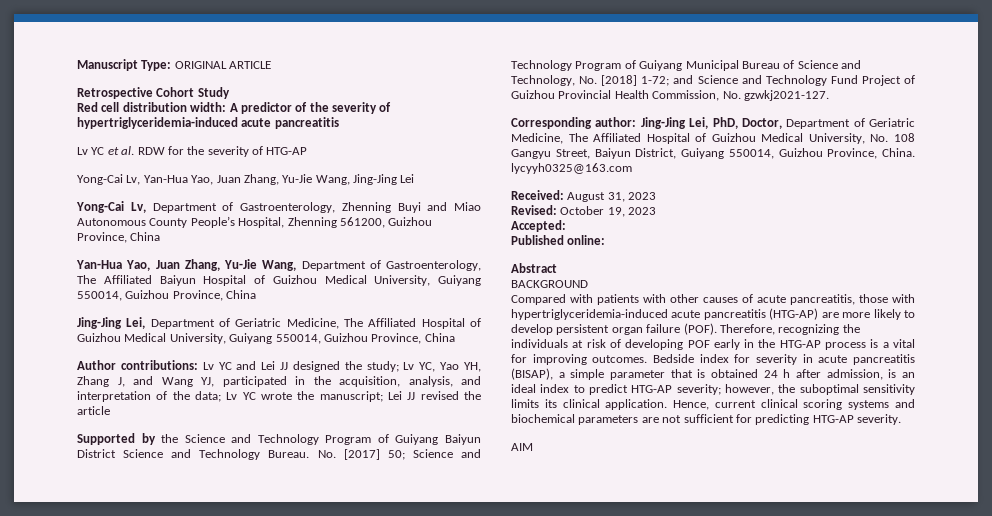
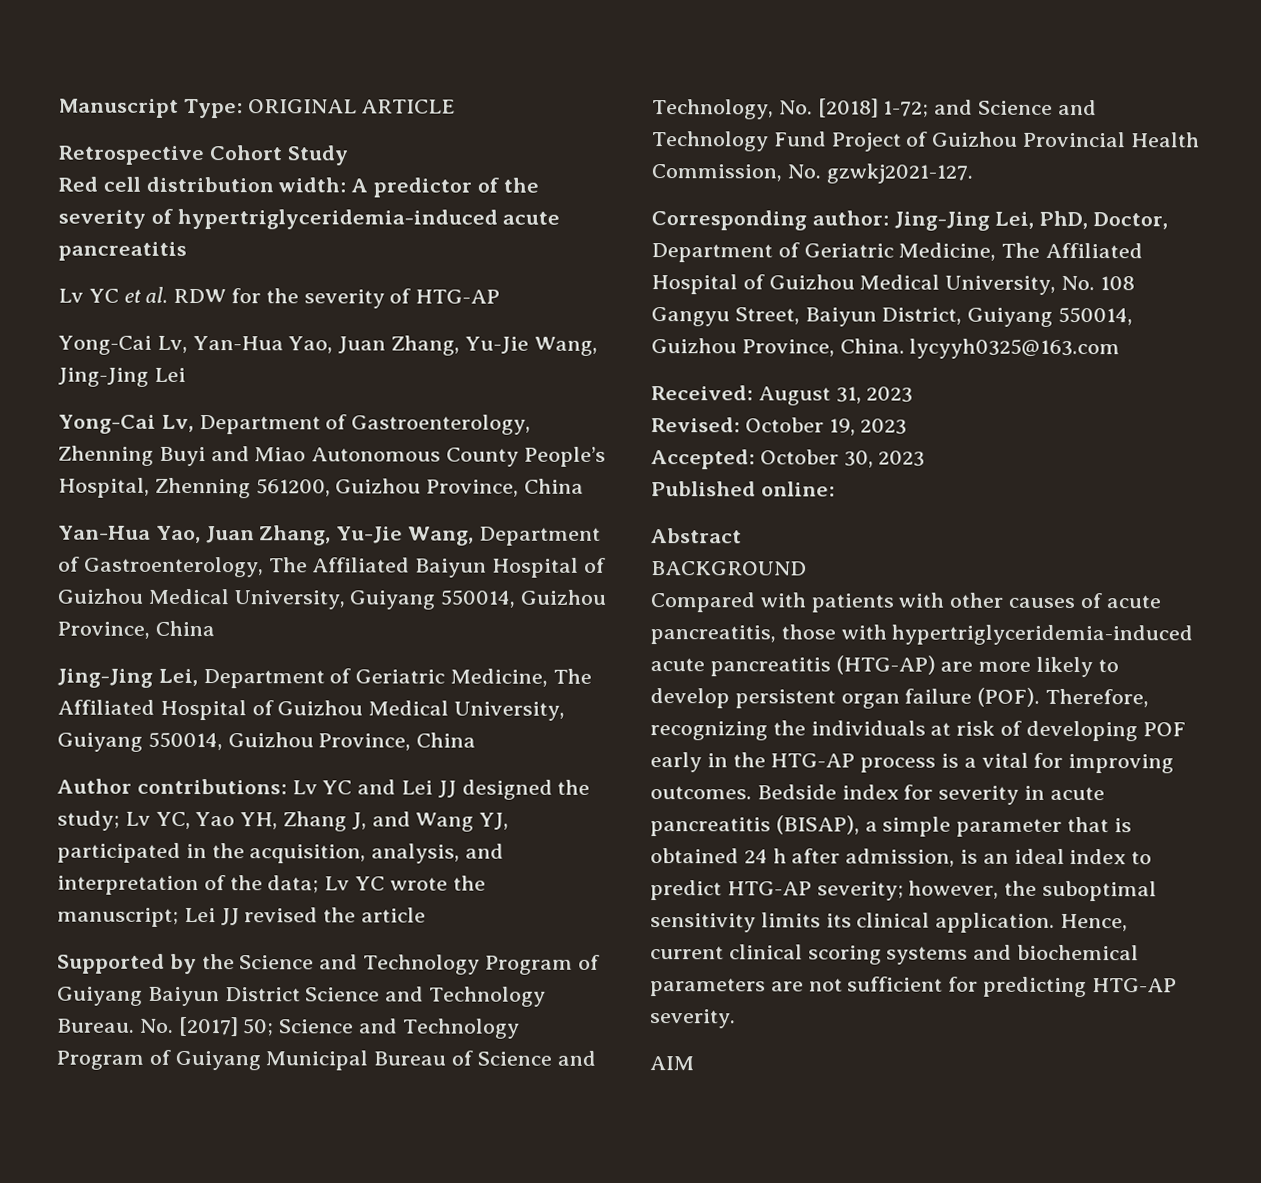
- Accepted:
+ Accepted: October 30, 2023

